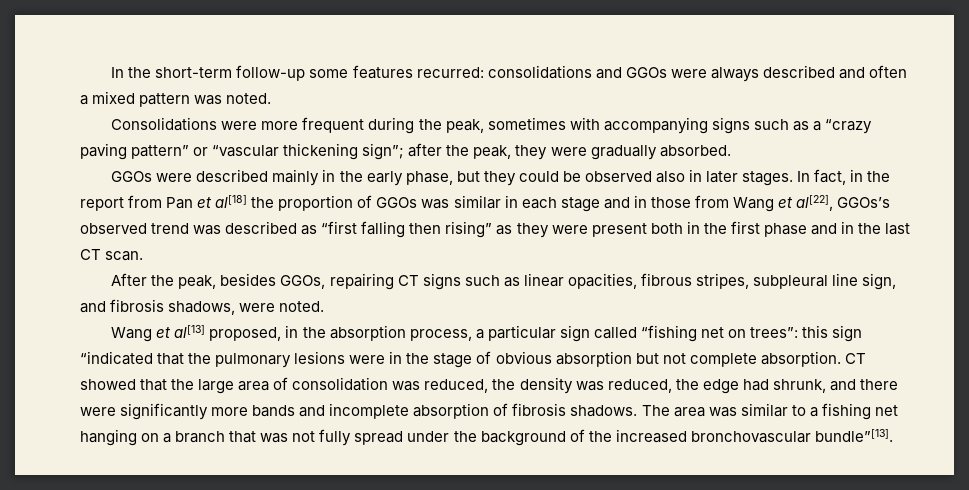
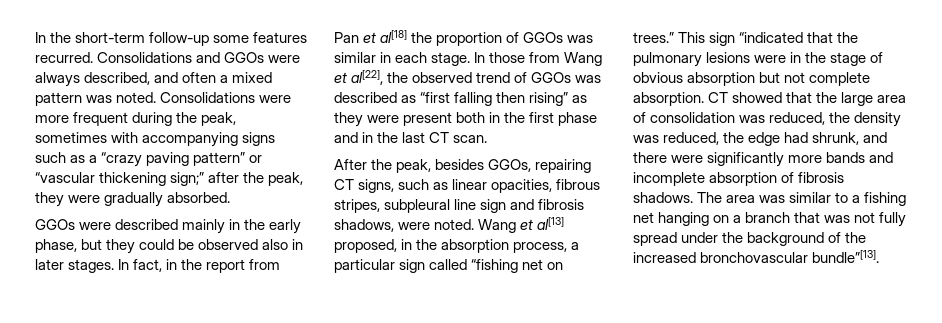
- In the short-term follow-up some features recurred: consolidations and GGOs were always described and often a mixed pattern was noted.
- Consolidations were more frequent during the peak, sometimes with accompanying signs such as a “crazy paving pattern” or “vascular thickening sign”; after the peak, they were gradually absorbed.
+ In the short-term follow-up some features recurred. Consolidations and GGOs were always described, and often a mixed pattern was noted. Consolidations were more frequent during the peak, sometimes with accompanying signs such as a “crazy paving pattern” or “vascular thickening sign;” after the peak, they were gradually absorbed.
- In fact, in the report from Pan et al[18] the proportion of GGOs was similar in each stage and in those from Wang et al[22], GGOs’s observed trend was described as “first falling then rising” as they were present both in the first phase and in the last CT scan.
+ In fact, in the report from Pan et al[18] the proportion of GGOs was similar in each stage. In those from Wang et al[22], the observed trend of GGOs was described as “first falling then rising” as they were present both in the first phase and in the last CT scan.
- After the peak, besides GGOs, repairing CT signs such as linear opacities, fibrous stripes, subpleural line sign, and fibrosis shadows, were noted.
- Wang et al[13] proposed, in the absorption process, a particular sign called “fishing net on trees”: this sign “indicated that the pulmonary lesions were in the stage of obvious absorption but not complete absorption.
+ After the peak, besides GGOs, repairing CT signs, such as linear opacities, fibrous stripes, subpleural line sign and fibrosis shadows, were noted. Wang et al[13] proposed, in the absorption process, a particular sign called “fishing net on trees.” This sign “indicated that the pulmonary lesions were in the stage of obvious absorption but not complete absorption.

